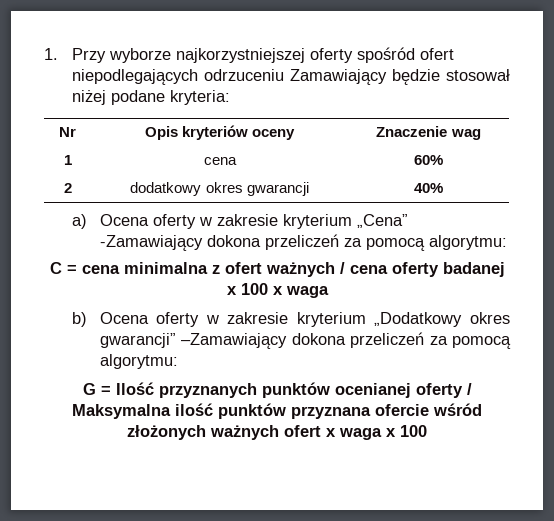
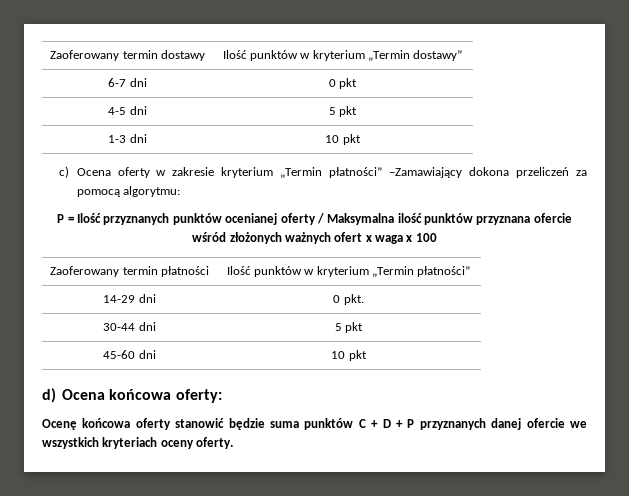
- 1. Przy wyborze najkorzystniejszej oferty spośród ofert niepodlegających odrzuceniu Zamawiający będzie stosował niżej podane kryteria:
- Nr | Opis kryteriów oceny | Znaczenie wag
- 1 | cena | 60%
- 2 | dodatkowy okres gwarancji | 40%
- a) Ocena oferty w zakresie kryterium „Cena” -Zamawiający dokona przeliczeń za pomocą algorytmu:
- C = cena minimalna z ofert ważnych / cena oferty badanej x 100 x waga
- b) Ocena oferty w zakresie kryterium „Dodatkowy okres gwarancji” –Zamawiający dokona przeliczeń za pomocą algorytmu:
- G = Ilość przyznanych punktów ocenianej oferty / Maksymalna ilość punktów przyznana ofercie wśród złożonych ważnych ofert x waga x 100
+ Zaoferowany termin dostawy | Ilość punktów w kryterium „Termin dostawy”
+ 6-7 dni | 0 pkt
+ 4-5 dni | 5 pkt
+ 1-3 dni | 10 pkt
+ c) Ocena oferty w zakresie kryterium „Termin płatności” –Zamawiający dokona przeliczeń za pomocą algorytmu:
+ P = Ilość przyznanych punktów ocenianej oferty / Maksymalna ilość punktów przyznana ofercie wśród złożonych ważnych ofert x waga x 100
+ Zaoferowany termin płatności | Ilość punktów w kryterium „Termin płatności”
+ 14-29 dni | 0 pkt.
+ 30-44 dni | 5 pkt
+ 45-60 dni | 10 pkt
+ d) Ocena końcowa oferty:
+ Ocenę końcowa oferty stanowić będzie suma punktów C + D + P przyznanych danej ofercie we wszystkich kryteriach oceny oferty.

